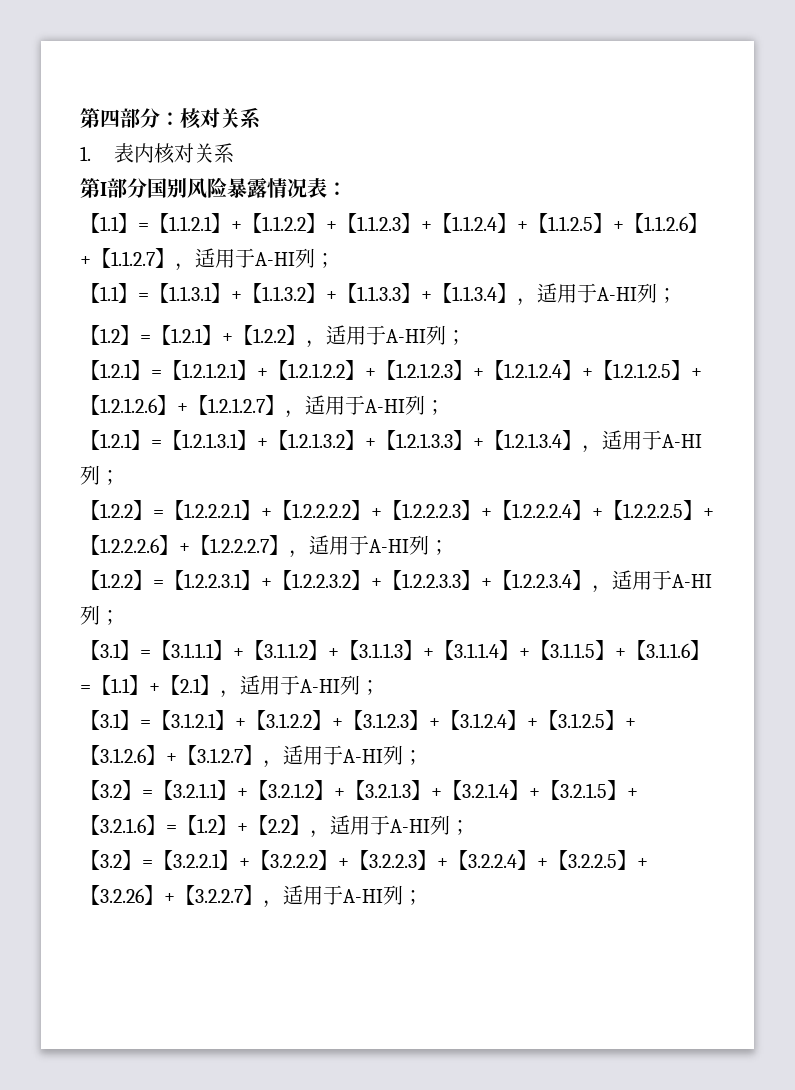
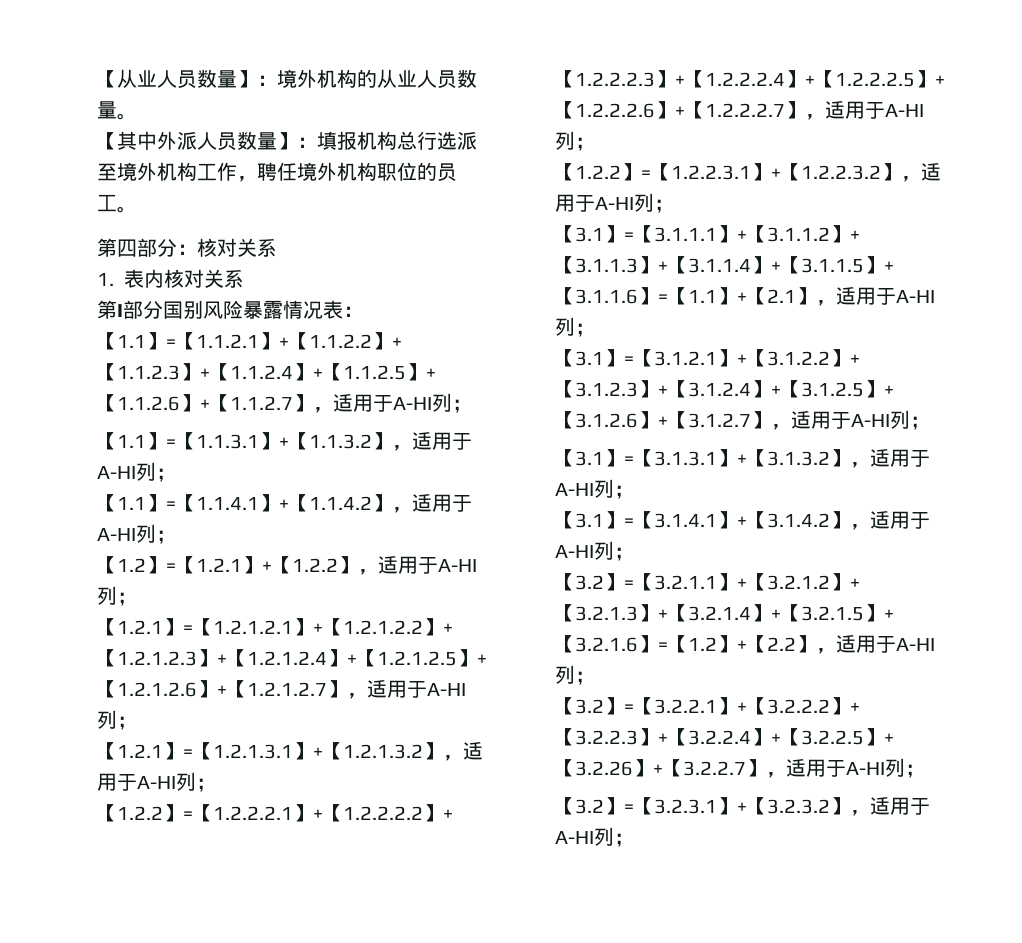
+ 【从业人员数量】：境外机构的从业人员数量。
+ 【其中外派人员数量】：填报机构总行选派至境外机构工作，聘任境外机构职位的员工。
- 【1.1】=【1.1.3.1】+【1.1.3.2】+【1.1.3.3】+【1.1.3.4】，适用于A-HI列；
+ 【1.1】=【1.1.3.1】+【1.1.3.2】，适用于A-HI列；
+ 【1.1】=【1.1.4.1】+【1.1.4.2】，适用于A-HI列；
- 【1.2.1】=【1.2.1.3.1】+【1.2.1.3.2】+【1.2.1.3.3】+【1.2.1.3.4】，适用于A-HI列；
+ 【1.2.1】=【1.2.1.3.1】+【1.2.1.3.2】，适用于A-HI列；
- 【1.2.2】=【1.2.2.3.1】+【1.2.2.3.2】+【1.2.2.3.3】+【1.2.2.3.4】，适用于A-HI列；
+ 【1.2.2】=【1.2.2.3.1】+【1.2.2.3.2】，适用于A-HI列；
+ 【3.1】=【3.1.3.1】+【3.1.3.2】，适用于A-HI列；
+ 【3.1】=【3.1.4.1】+【3.1.4.2】，适用于A-HI列；
+ 【3.2】=【3.2.3.1】+【3.2.3.2】，适用于A-HI列；

